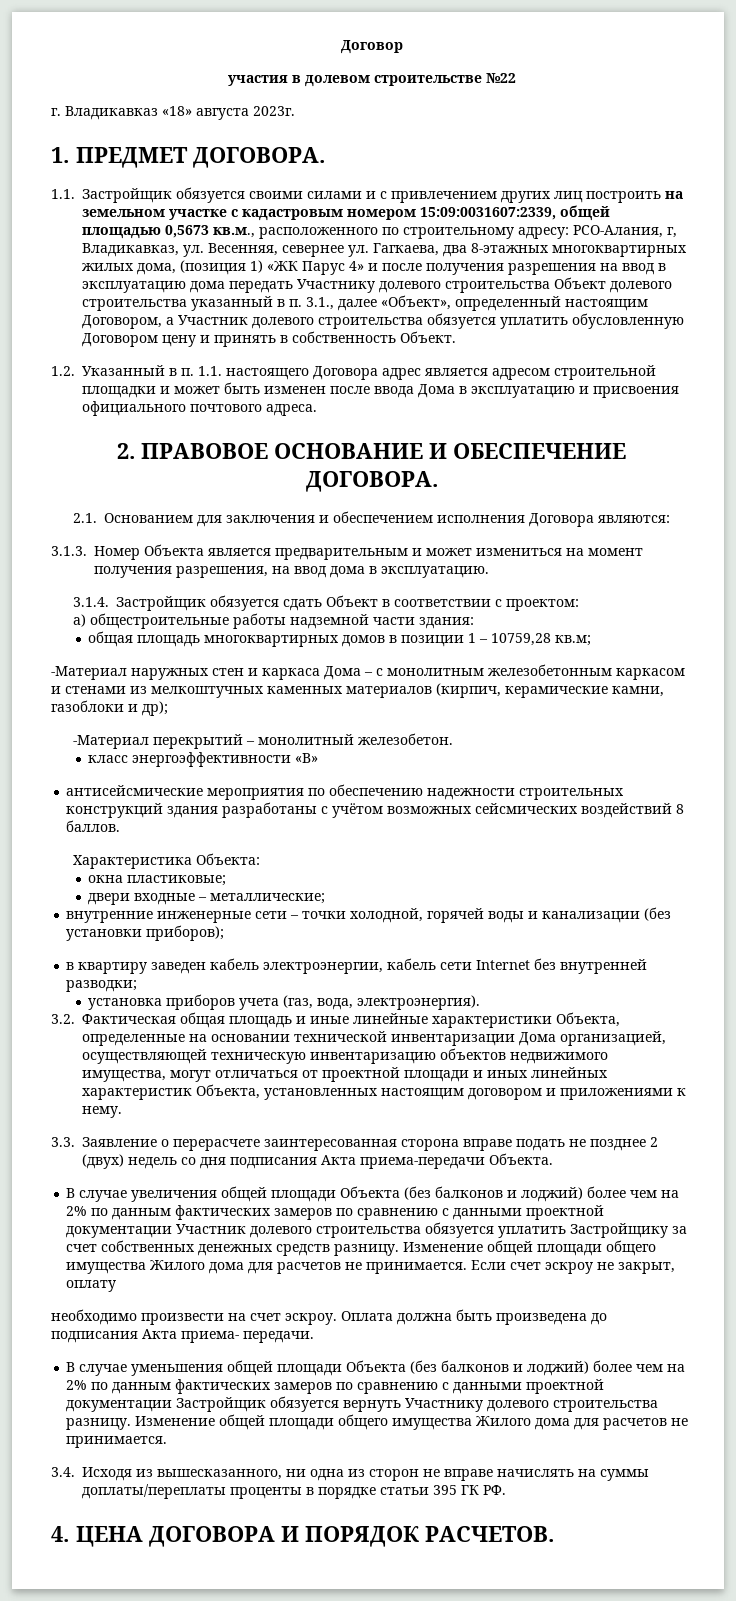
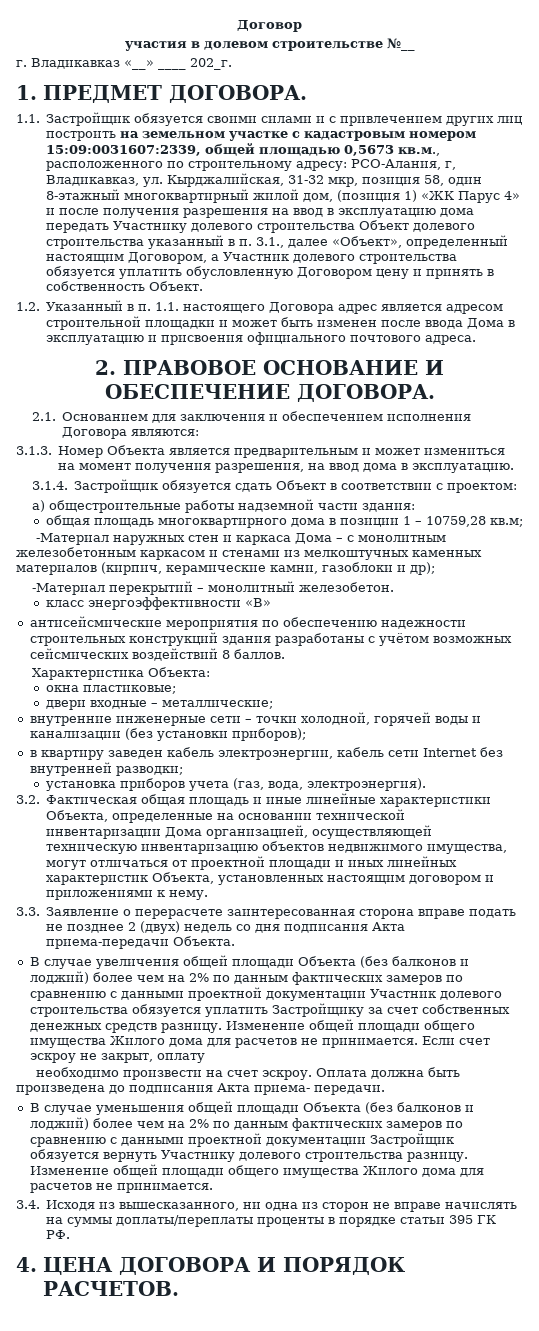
- участия в долевом строительстве №22
+ участия в долевом строительстве №__
- г. Владикавказ «18» августа 2023г.
+ г. Владикавказ «__» ____ 202_г.
- РСО-Алания, г, Владикавказ, ул. Весенняя, севернее ул. Гагкаева, два 8-этажных многоквартирных жилых дома, (позиция 1) «ЖК Парус 4» и после получения разрешения на ввод в эксплуатацию дома передать Участнику долевого строительства Объект долевого строительства указанный в п. 3.1., далее «Объект», определенный настоящим Договором, а Участник долевого строительства обязуется уплатить обусловленную Договором цену и принять в собственность Объект.
+ РСО-Алания, г, Владикавказ, ул. Кырджалийская, 31-32 мкр, позиция 58, один 8-этажный многоквартирный жилой дом, (позиция 1) «ЖК Парус 4» и после получения разрешения на ввод в эксплуатацию дома передать Участнику долевого строительства Объект долевого строительства указанный в п. 3.1., далее «Объект», определенный настоящим Договором, а Участник долевого строительства обязуется уплатить обусловленную Договором цену и принять в собственность Объект.
- общая площадь многоквартирных домов в позиции 1 – 10759,28 кв.м;
+ общая площадь многоквартирного дома в позиции 1 – 10759,28 кв.м;

